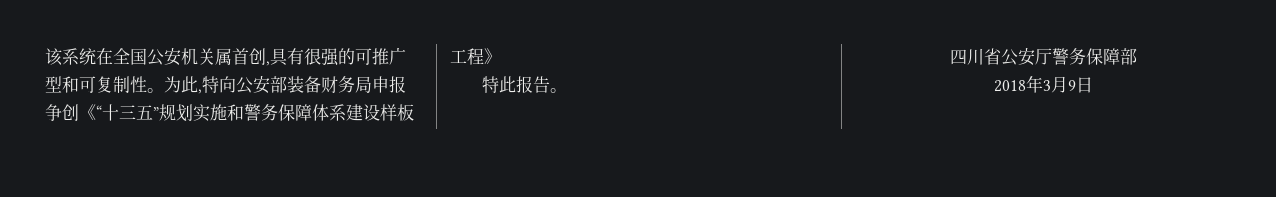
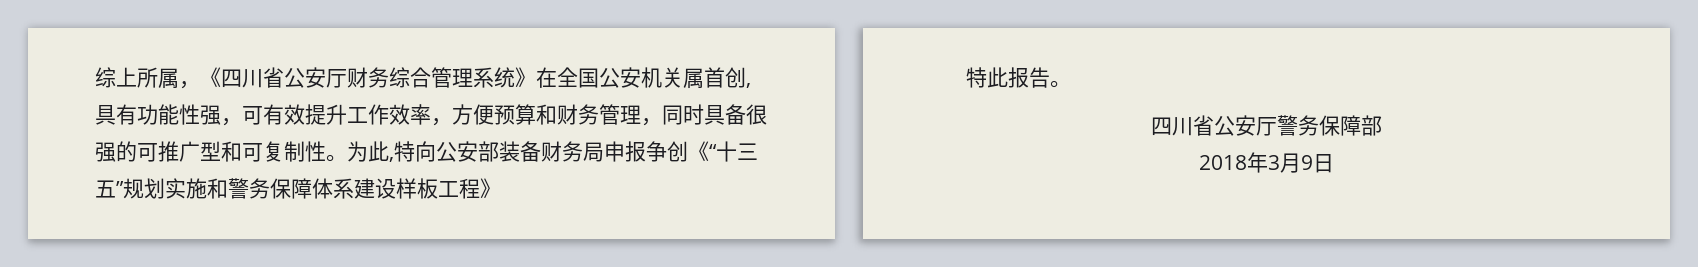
- 该系统在全国公安机关属首创,具有很强的可推广型和可复制性。
+ 综上所属，《四川省公安厅财务综合管理系统》在全国公安机关属首创,具有功能性强，可有效提升工作效率，方便预算和财务管理，同时具备很强的可推广型和可复制性。

